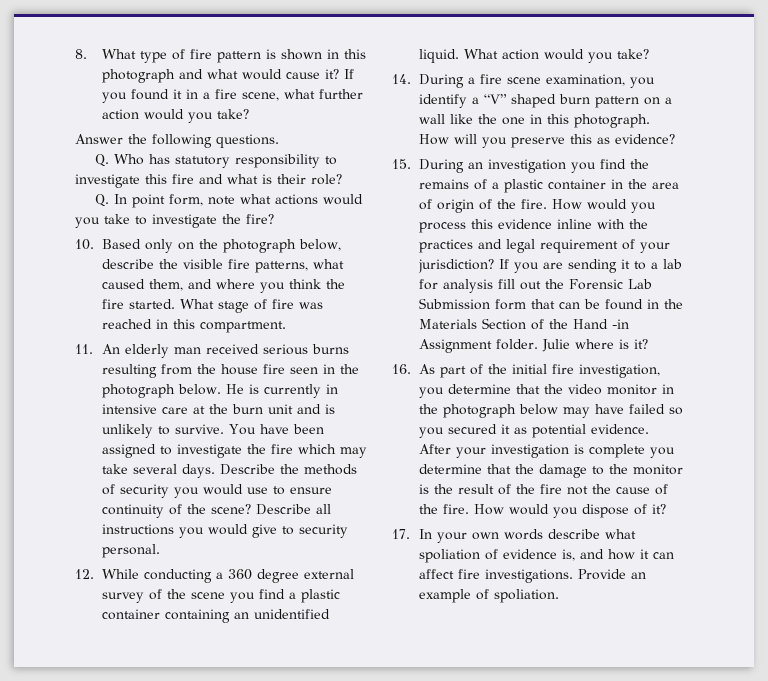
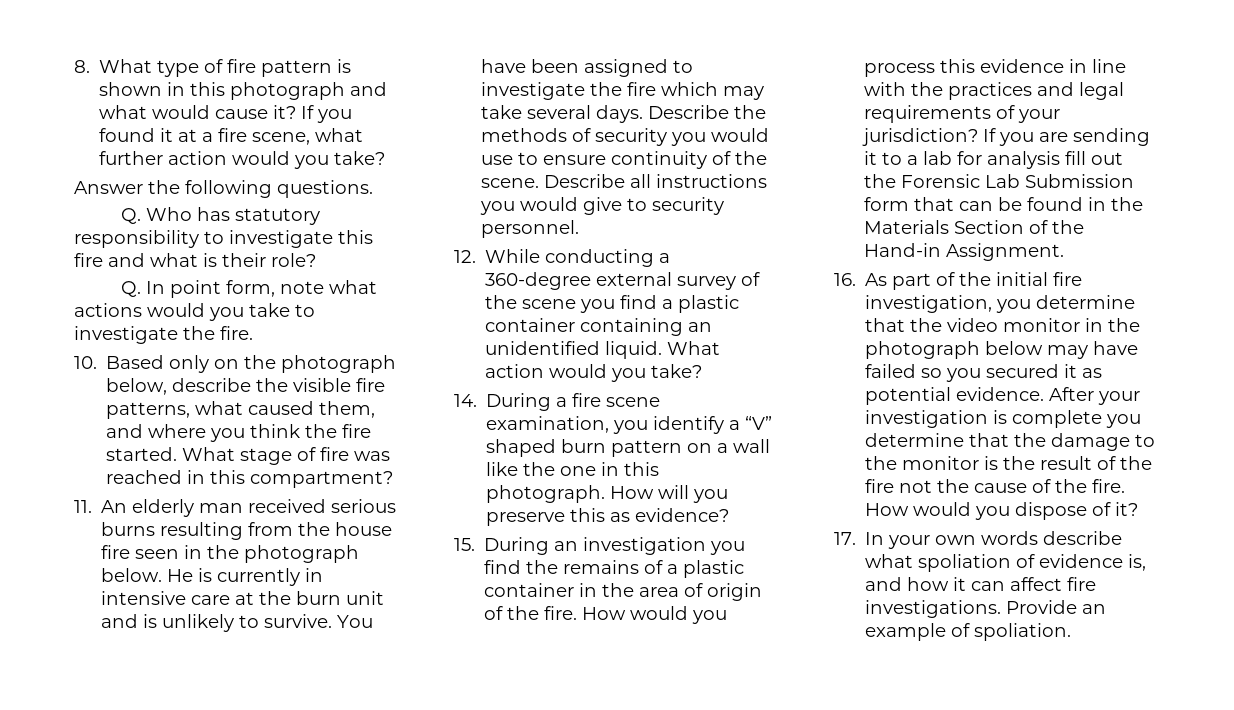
- If you found it in a fire scene, what further action would you take?
+ If you found it at a fire scene, what further action would you take?
- Q. In point form, note what actions would you take to investigate the fire?
+ Q. In point form, note what actions would you take to investigate the fire.
- What stage of fire was reached in this compartment.
+ What stage of fire was reached in this compartment?
- Describe the methods of security you would use to ensure continuity of the scene?
+ Describe the methods of security you would use to ensure continuity of the scene.
- Describe all instructions you would give to security personal.
+ Describe all instructions you would give to security personnel.
- 12. While conducting a 360 degree external survey of the scene you find a plastic container containing an unidentified liquid.
+ 12. While conducting a 360-degree external survey of the scene you find a plastic container containing an unidentified liquid.
- How would you process this evidence inline with the practices and legal requirement of your jurisdiction?
+ How would you process this evidence in line with the practices and legal requirements of your jurisdiction?
- If you are sending it to a lab for analysis fill out the Forensic Lab Submission form that can be found in the Materials Section of the Hand -in Assignment folder. Julie where is it?
+ If you are sending it to a lab for analysis fill out the Forensic Lab Submission form that can be found in the Materials Section of the Hand-in Assignment.

